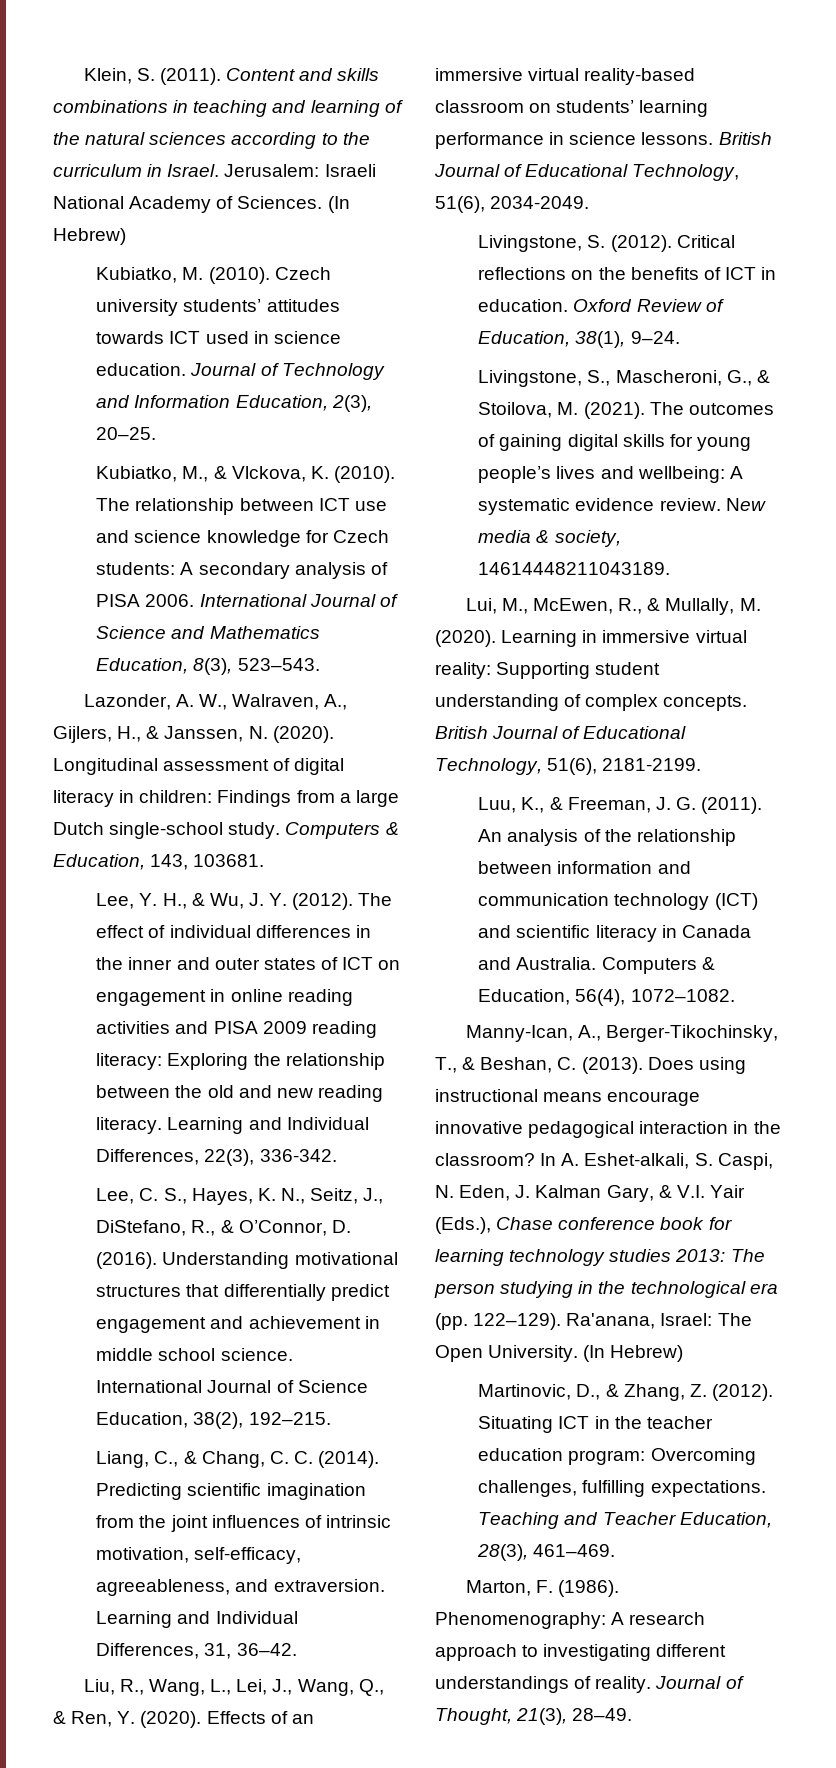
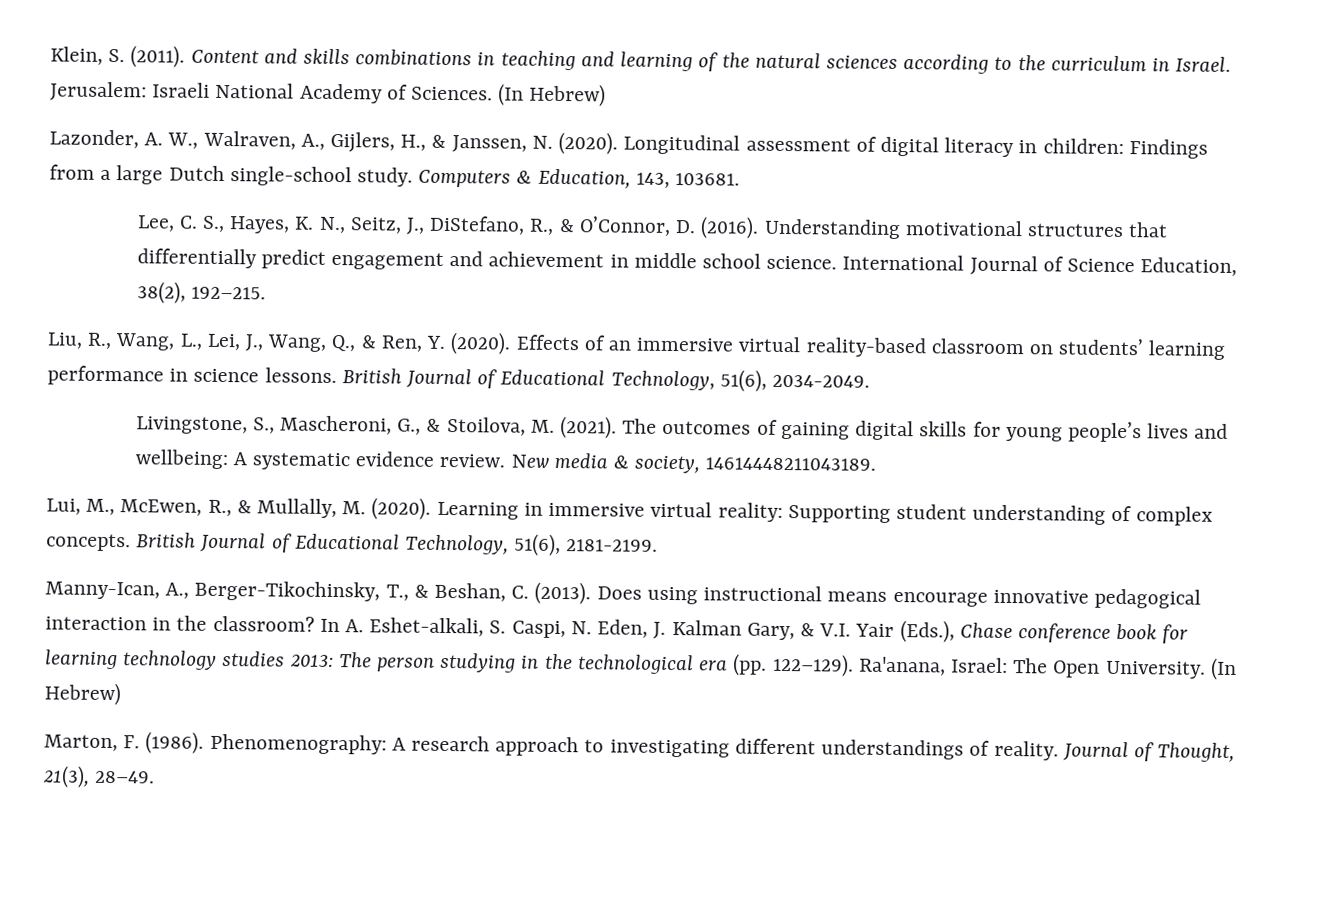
- Kubiatko, M. (2010). Czech university students’ attitudes towards ICT used in science education. Journal of Technology and Information Education, 2(3), 20–25.
- Kubiatko, M., & Vlckova, K. (2010). The relationship between ICT use and science knowledge for Czech students: A secondary analysis of PISA 2006. International Journal of Science and Mathematics Education, 8(3), 523–543.
- Lee, Y. H., & Wu, J. Y. (2012). The effect of individual differences in the inner and outer states of ICT on engagement in online reading activities and PISA 2009 reading literacy: Exploring the relationship between the old and new reading literacy. Learning and Individual Differences, 22(3), 336-342.
- Liang, C., & Chang, C. C. (2014). Predicting scientific imagination from the joint influences of intrinsic motivation, self-efficacy, agreeableness, and extraversion. Learning and Individual Differences, 31, 36–42.
- Livingstone, S. (2012). Critical reflections on the benefits of ICT in education. Oxford Review of Education, 38(1), 9–24.
- Luu, K., & Freeman, J. G. (2011). An analysis of the relationship between information and communication technology (ICT) and scientific literacy in Canada and Australia. Computers & Education, 56(4), 1072–1082.
- Martinovic, D., & Zhang, Z. (2012). Situating ICT in the teacher education program: Overcoming challenges, fulfilling expectations. Teaching and Teacher Education, 28(3), 461–469.

